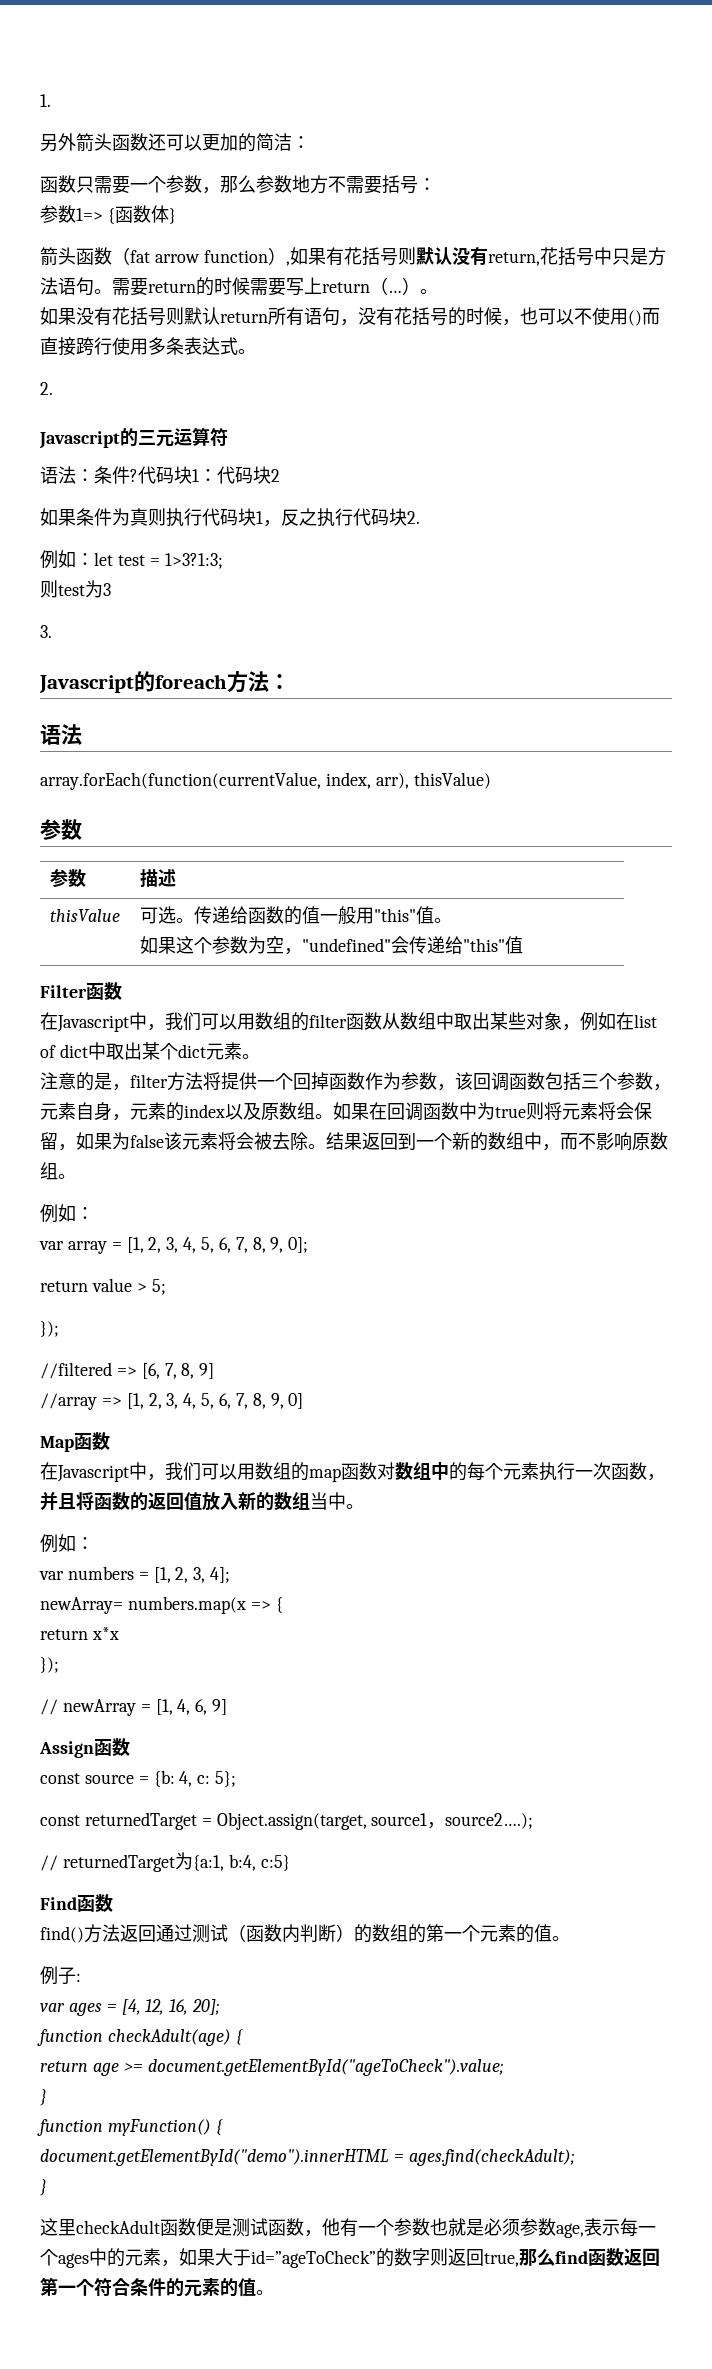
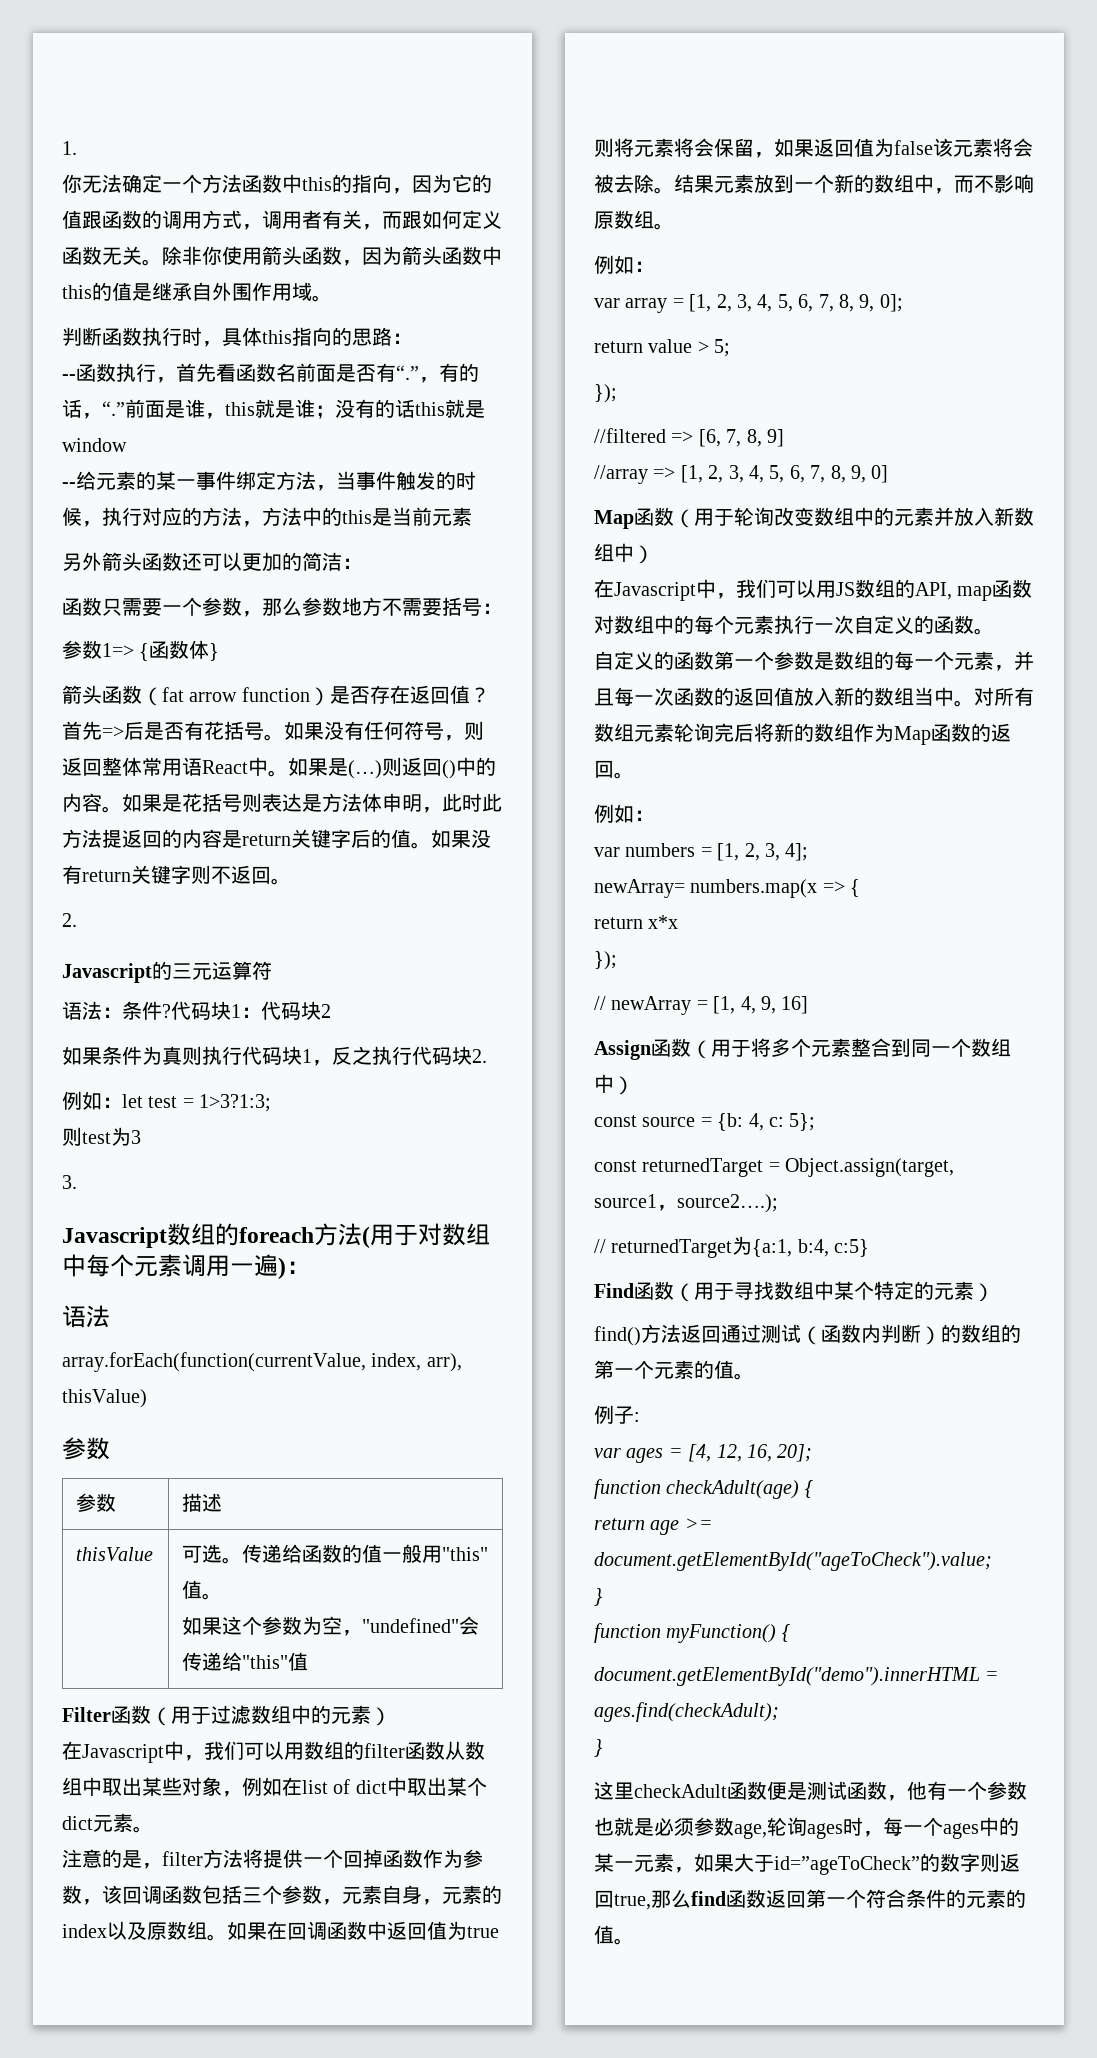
+ 你无法确定一个方法函数中this的指向，因为它的值跟函数的调用方式，调用者有关，而跟如何定义函数无关。除非你使用箭头函数，因为箭头函数中this的值是继承自外围作用域。
+ 判断函数执行时，具体this指向的思路：
+ --函数执行，首先看函数名前面是否有“.”，有的话，“.”前面是谁，this就是谁；没有的话this就是window
+ --给元素的某一事件绑定方法，当事件触发的时候，执行对应的方法，方法中的this是当前元素
- 箭头函数（fat arrow function）,如果有花括号则默认没有return,花括号中只是方法语句。需要return的时候需要写上return（…）。
- 如果没有花括号则默认return所有语句，没有花括号的时候，也可以不使用()而直接跨行使用多条表达式。
+ 箭头函数（fat arrow function）是否存在返回值？首先=>后是否有花括号。如果没有任何符号，则返回整体常用语React中。如果是(…)则返回()中的内容。如果是花括号则表达是方法体申明，此时此方法提返回的内容是return关键字后的值。如果没有return关键字则不返回。
- Javascript的foreach方法：
+ Javascript数组的foreach方法(用于对数组中每个元素调用一遍)：
- Filter函数
+ Filter函数（用于过滤数组中的元素）
- 如果在回调函数中为true则将元素将会保留，如果为false该元素将会被去除。
+ 如果在回调函数中返回值为true则将元素将会保留，如果返回值为false该元素将会被去除。
- 结果返回到一个新的数组中，而不影响原数组。
+ 结果元素放到一个新的数组中，而不影响原数组。
- Map函数
- 在Javascript中，我们可以用数组的map函数对数组中的每个元素执行一次函数，并且将函数的返回值放入新的数组当中。
+ Map函数（用于轮询改变数组中的元素并放入新数组中）
+ 在Javascript中，我们可以用JS数组的API, map函数对数组中的每个元素执行一次自定义的函数。
+ 自定义的函数第一个参数是数组的每一个元素，并且每一次函数的返回值放入新的数组当中。对所有数组元素轮询完后将新的数组作为Map函数的返回。
- // newArray = [1, 4, 6, 9]
+ // newArray = [1, 4, 9, 16]
- Assign函数
+ Assign函数（用于将多个元素整合到同一个数组中）
- Find函数
+ Find函数（用于寻找数组中某个特定的元素）
- 这里checkAdult函数便是测试函数，他有一个参数也就是必须参数age,表示每一个ages中的元素，如果大于id=”ageToCheck”的数字则返回true,那么find函数返回第一个符合条件的元素的值。
+ 这里checkAdult函数便是测试函数，他有一个参数也就是必须参数age,轮询ages时，每一个ages中的某一元素，如果大于id=”ageToCheck”的数字则返回true,那么find函数返回第一个符合条件的元素的值。

